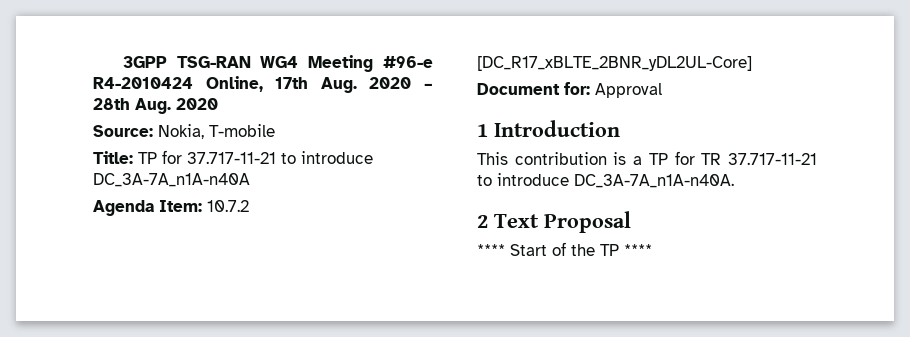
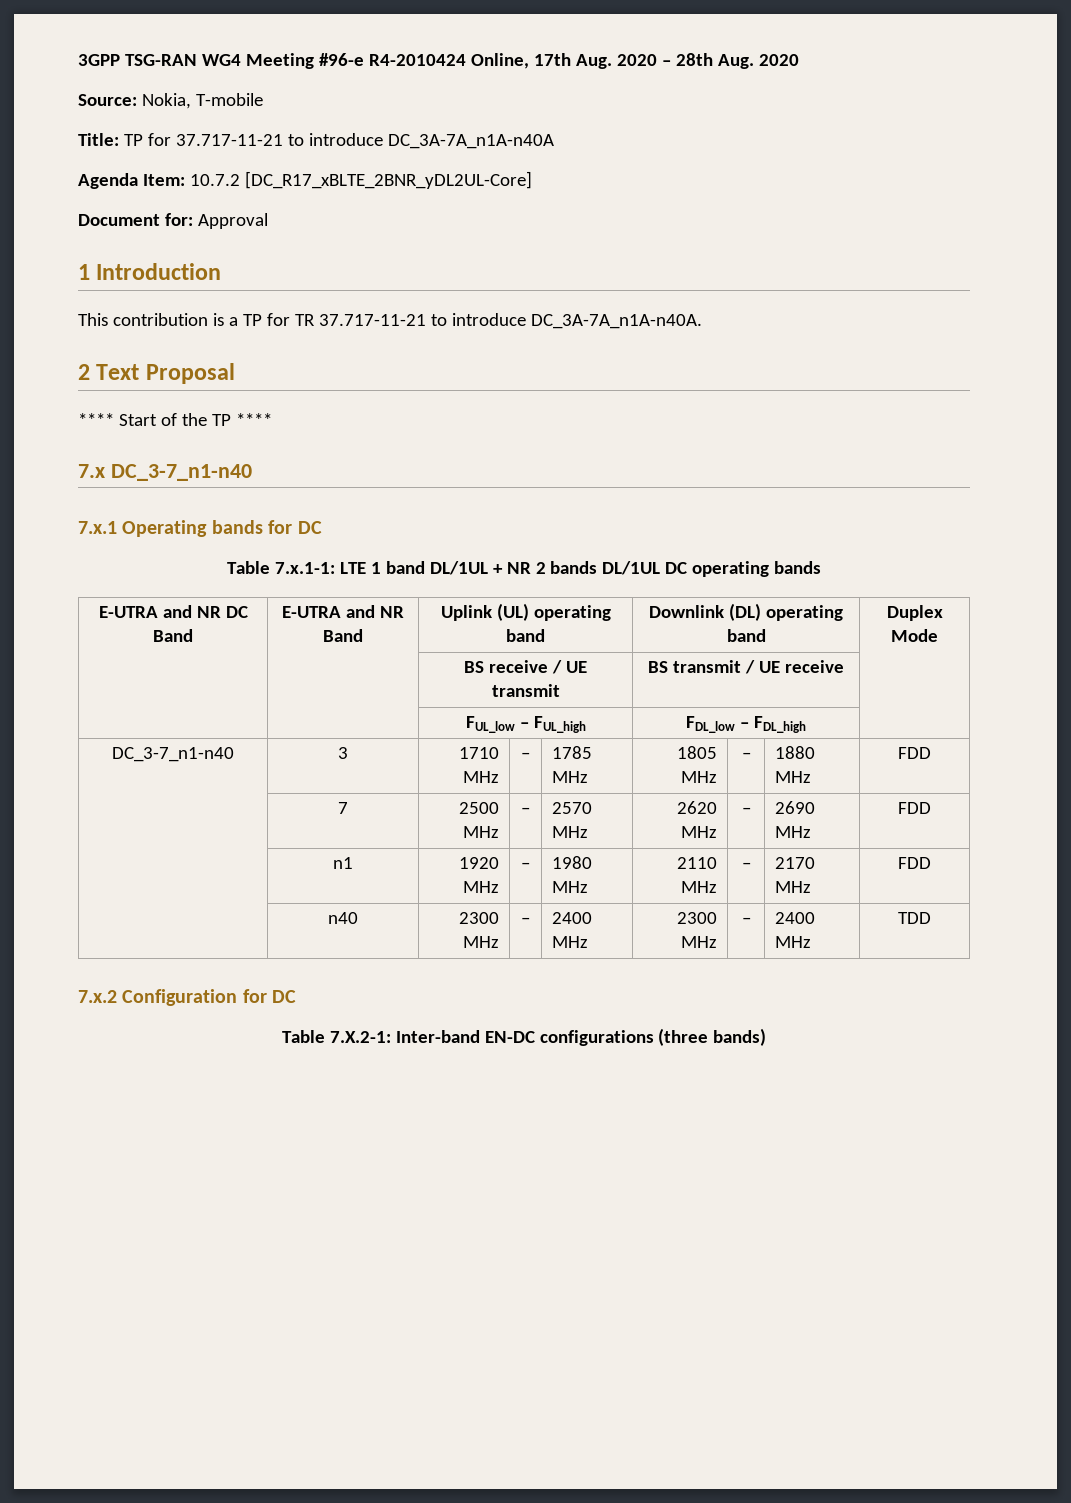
+ 7.x DC_3-7_n1-n40
+ 7.x.1 Operating bands for DC
+ Table 7.x.1-1: LTE 1 band DL/1UL + NR 2 bands DL/1UL DC operating bands
+ E-UTRA and NR DC Band | E-UTRA and NR Band | Uplink (UL) operating band | Downlink (DL) operating band | Duplex Mode
+ | | BS receive / UE transmit | BS transmit / UE receive |
+ | | FUL_low – FUL_high | FDL_low – FDL_high |
+ DC_3-7_n1-n40 | 3 | 1710 MHz | – | 1785 MHz | 1805 MHz | – | 1880 MHz | FDD
+ | 7 | 2500 MHz | – | 2570 MHz | 2620 MHz | – | 2690 MHz | FDD
+ | n1 | 1920 MHz | – | 1980 MHz | 2110 MHz | – | 2170 MHz | FDD
+ | n40 | 2300 MHz | – | 2400 MHz | 2300 MHz | – | 2400 MHz | TDD
+ 7.x.2 Configuration for DC
+ Table 7.X.2-1: Inter-band EN-DC configurations (three bands)

